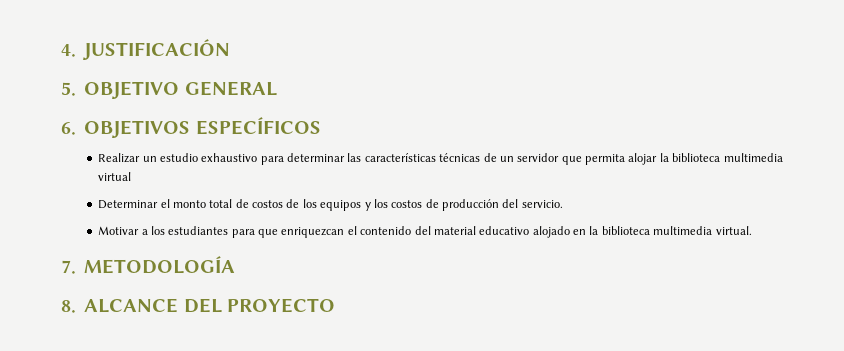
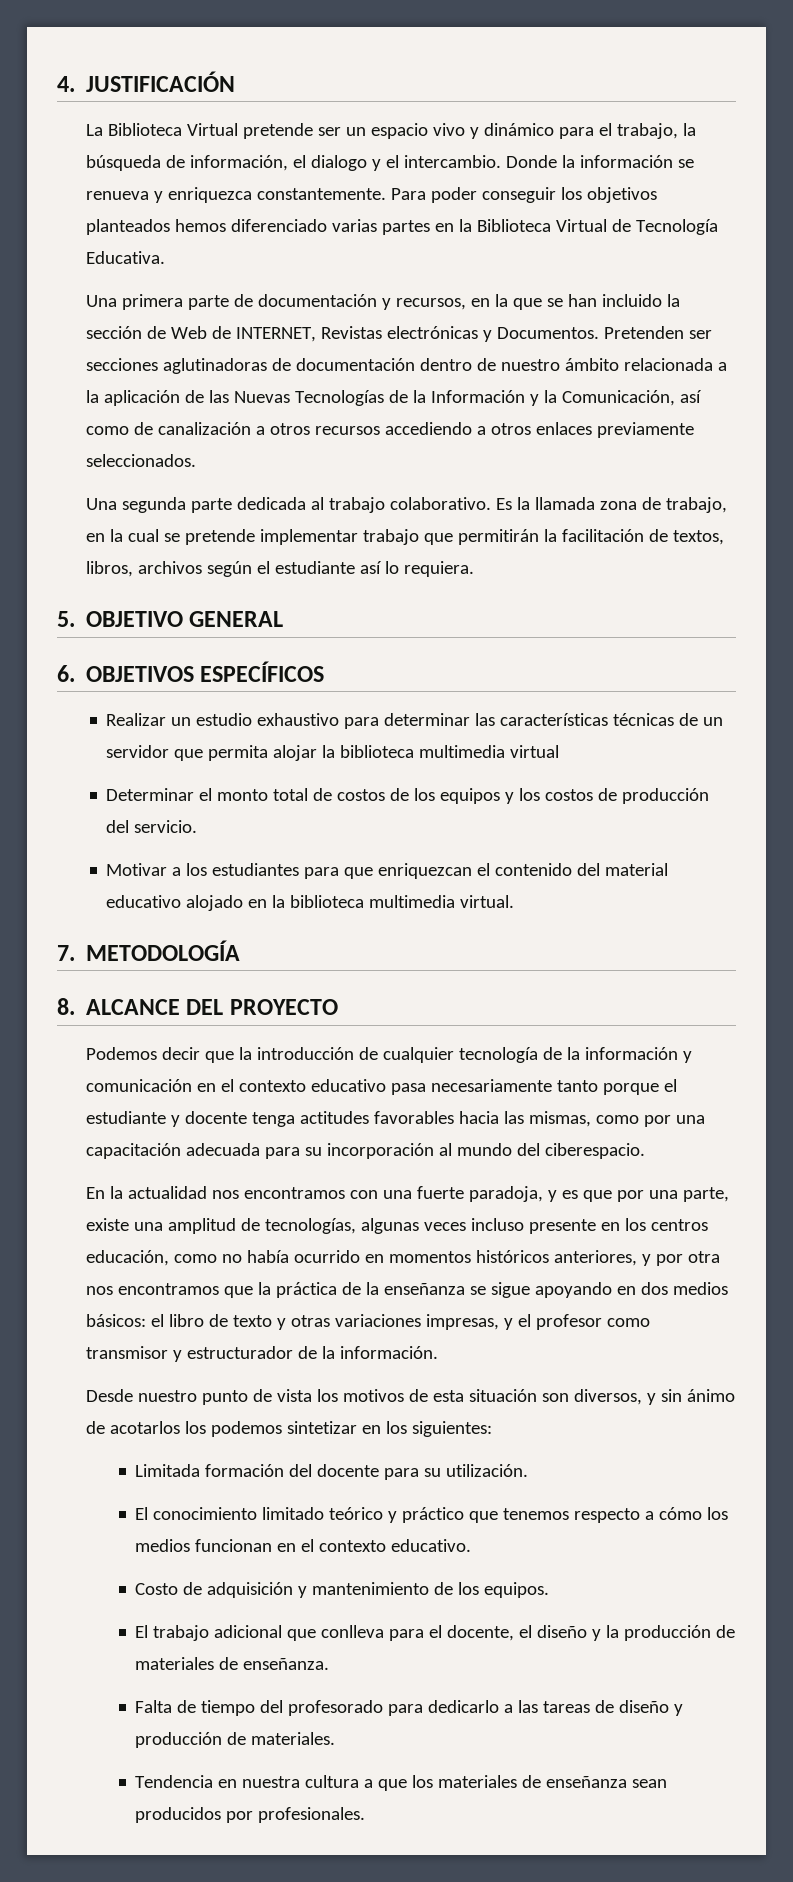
+ La Biblioteca Virtual pretende ser un espacio vivo y dinámico para el trabajo, la búsqueda de información, el dialogo y el intercambio. Donde la información se renueva y enriquezca constantemente. Para poder conseguir los objetivos planteados hemos diferenciado varias partes en la Biblioteca Virtual de Tecnología Educativa.
+ Una primera parte de documentación y recursos, en la que se han incluido la sección de Web de INTERNET, Revistas electrónicas y Documentos. Pretenden ser secciones aglutinadoras de documentación dentro de nuestro ámbito relacionada a la aplicación de las Nuevas Tecnologías de la Información y la Comunicación, así como de canalización a otros recursos accediendo a otros enlaces previamente seleccionados.
+ Una segunda parte dedicada al trabajo colaborativo. Es la llamada zona de trabajo, en la cual se pretende implementar trabajo que permitirán la facilitación de textos, libros, archivos según el estudiante así lo requiera.
+ Podemos decir que la introducción de cualquier tecnología de la información y comunicación en el contexto educativo pasa necesariamente tanto porque el estudiante y docente tenga actitudes favorables hacia las mismas, como por una capacitación adecuada para su incorporación al mundo del ciberespacio.
+ En la actualidad nos encontramos con una fuerte paradoja, y es que por una parte, existe una amplitud de tecnologías, algunas veces incluso presente en los centros educación, como no había ocurrido en momentos históricos anteriores, y por otra nos encontramos que la práctica de la enseñanza se sigue apoyando en dos medios básicos: el libro de texto y otras variaciones impresas, y el profesor como transmisor y estructurador de la información.
+ Desde nuestro punto de vista los motivos de esta situación son diversos, y sin ánimo de acotarlos los podemos sintetizar en los siguientes:
+ Limitada formación del docente para su utilización.
+ El conocimiento limitado teórico y práctico que tenemos respecto a cómo los medios funcionan en el contexto educativo.
+ Costo de adquisición y mantenimiento de los equipos.
+ El trabajo adicional que conlleva para el docente, el diseño y la producción de materiales de enseñanza.
+ Falta de tiempo del profesorado para dedicarlo a las tareas de diseño y producción de materiales.
+ Tendencia en nuestra cultura a que los materiales de enseñanza sean producidos por profesionales.

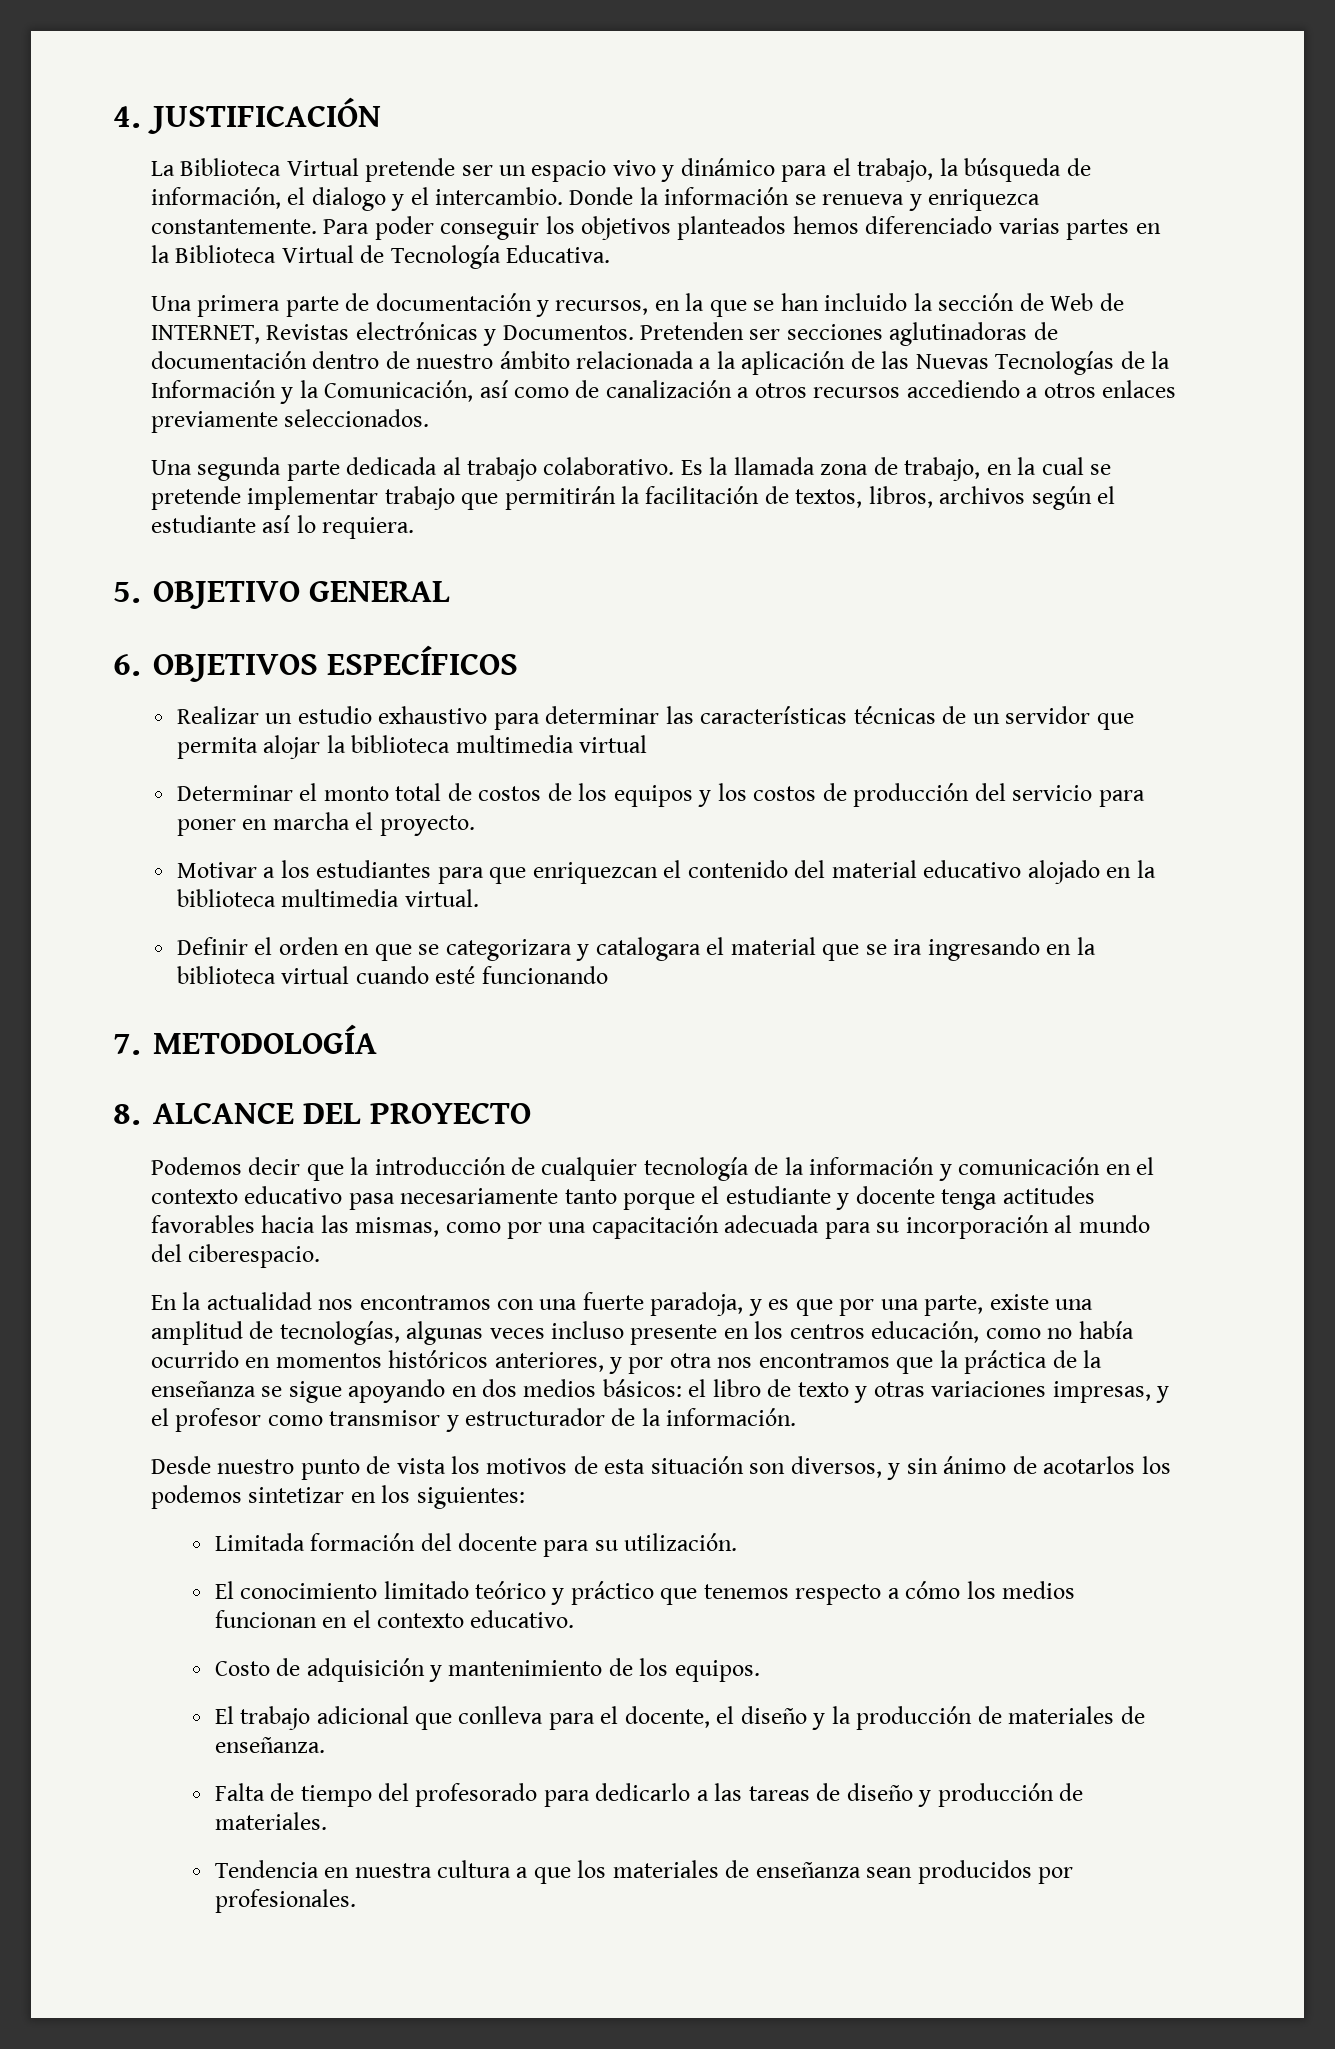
- Determinar el monto total de costos de los equipos y los costos de producción del servicio.
+ Determinar el monto total de costos de los equipos y los costos de producción del servicio para poner en marcha el proyecto.
+ Definir el orden en que se categorizara y catalogara el material que se ira ingresando en la biblioteca virtual cuando esté funcionando

